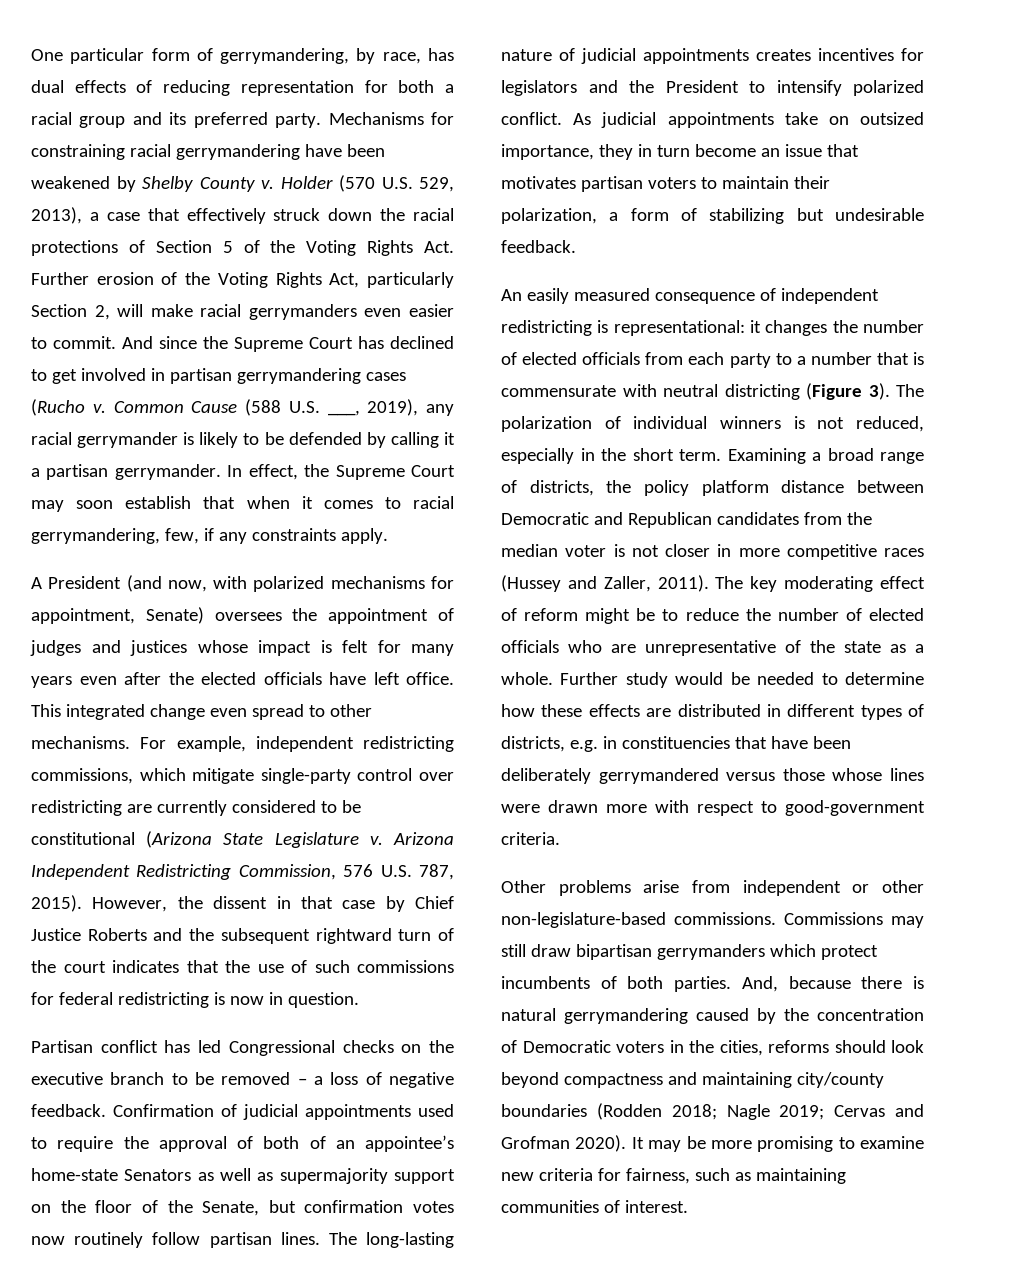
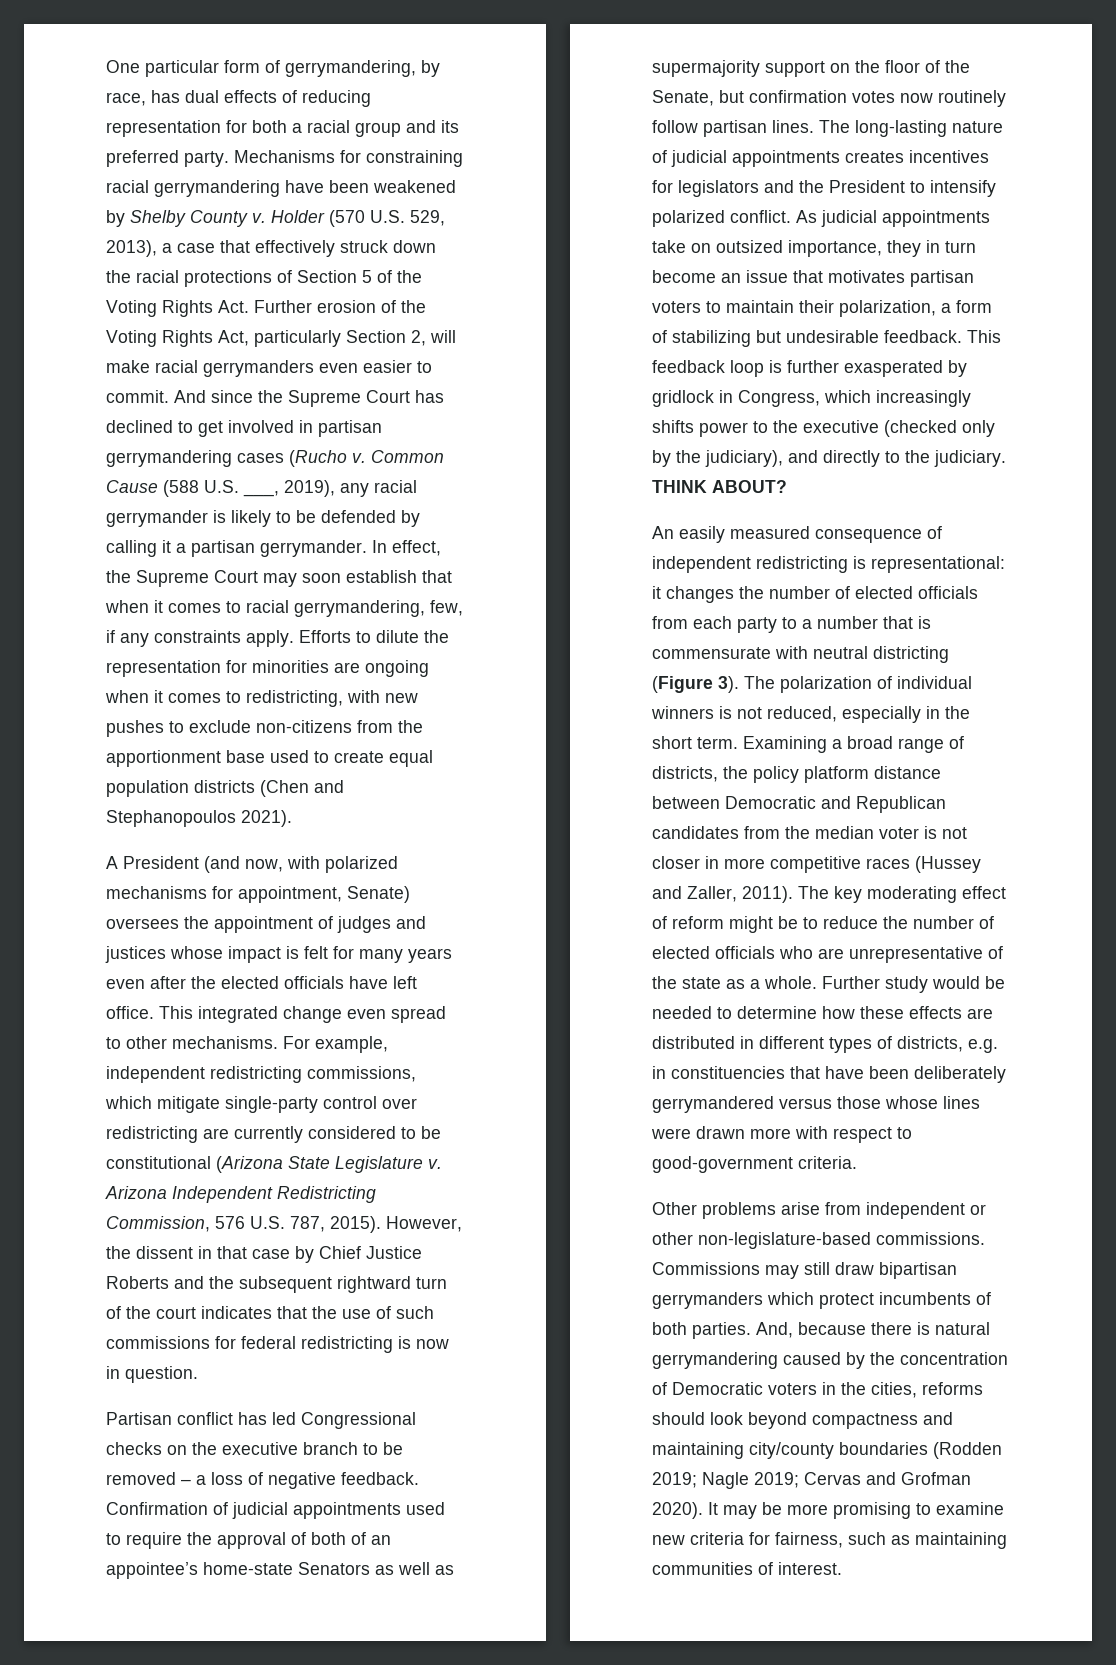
+ Efforts to dilute the representation for minorities are ongoing when it comes to redistricting, with new pushes to exclude non-citizens from the apportionment base used to create equal population districts (Chen and Stephanopoulos 2021).
+ This feedback loop is further exasperated by gridlock in Congress, which increasingly shifts power to the executive (checked only by the judiciary), and directly to the judiciary. THINK ABOUT?
- And, because there is natural gerrymandering caused by the concentration of Democratic voters in the cities, reforms should look beyond compactness and maintaining city/county boundaries (Rodden 2018; Nagle 2019; Cervas and Grofman 2020).
+ And, because there is natural gerrymandering caused by the concentration of Democratic voters in the cities, reforms should look beyond compactness and maintaining city/county boundaries (Rodden 2019; Nagle 2019; Cervas and Grofman 2020).

